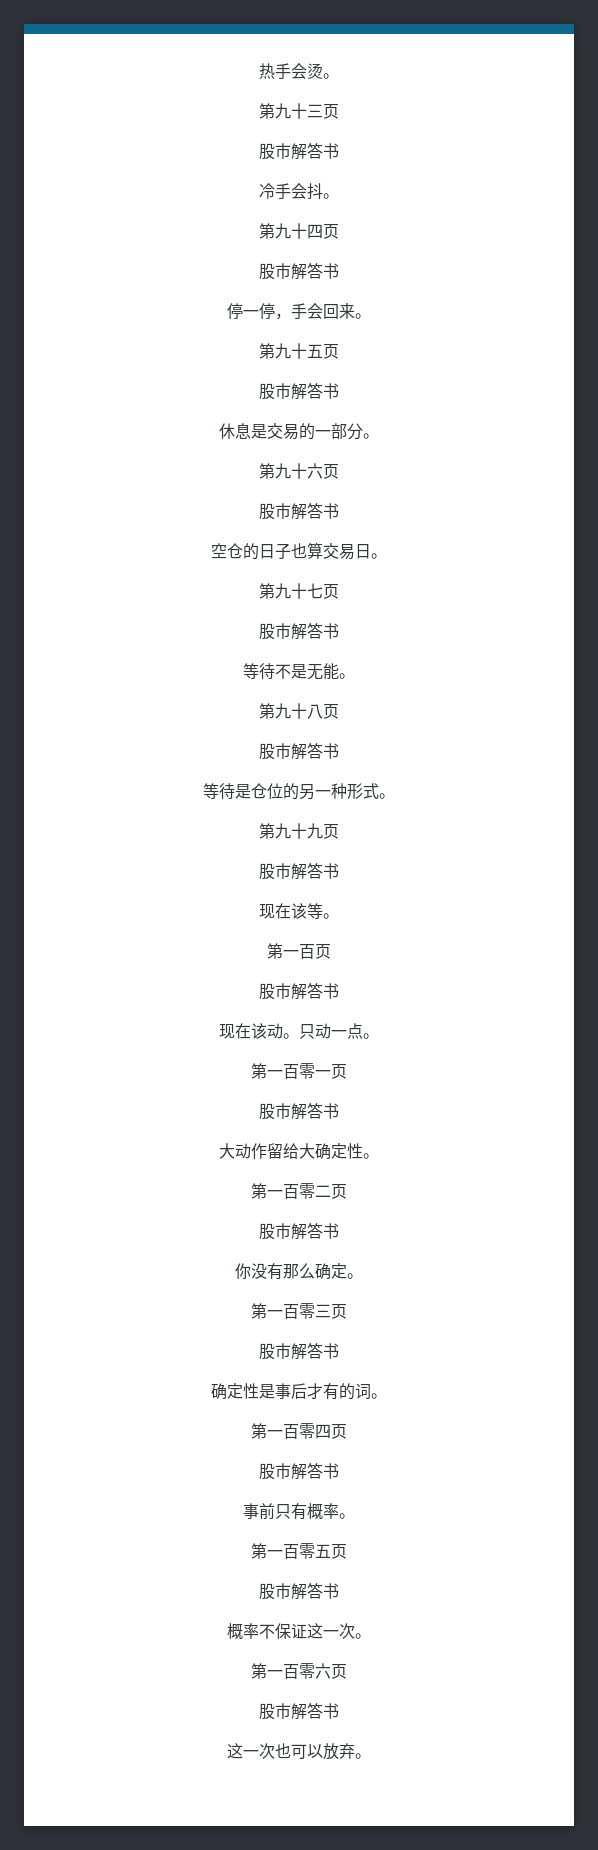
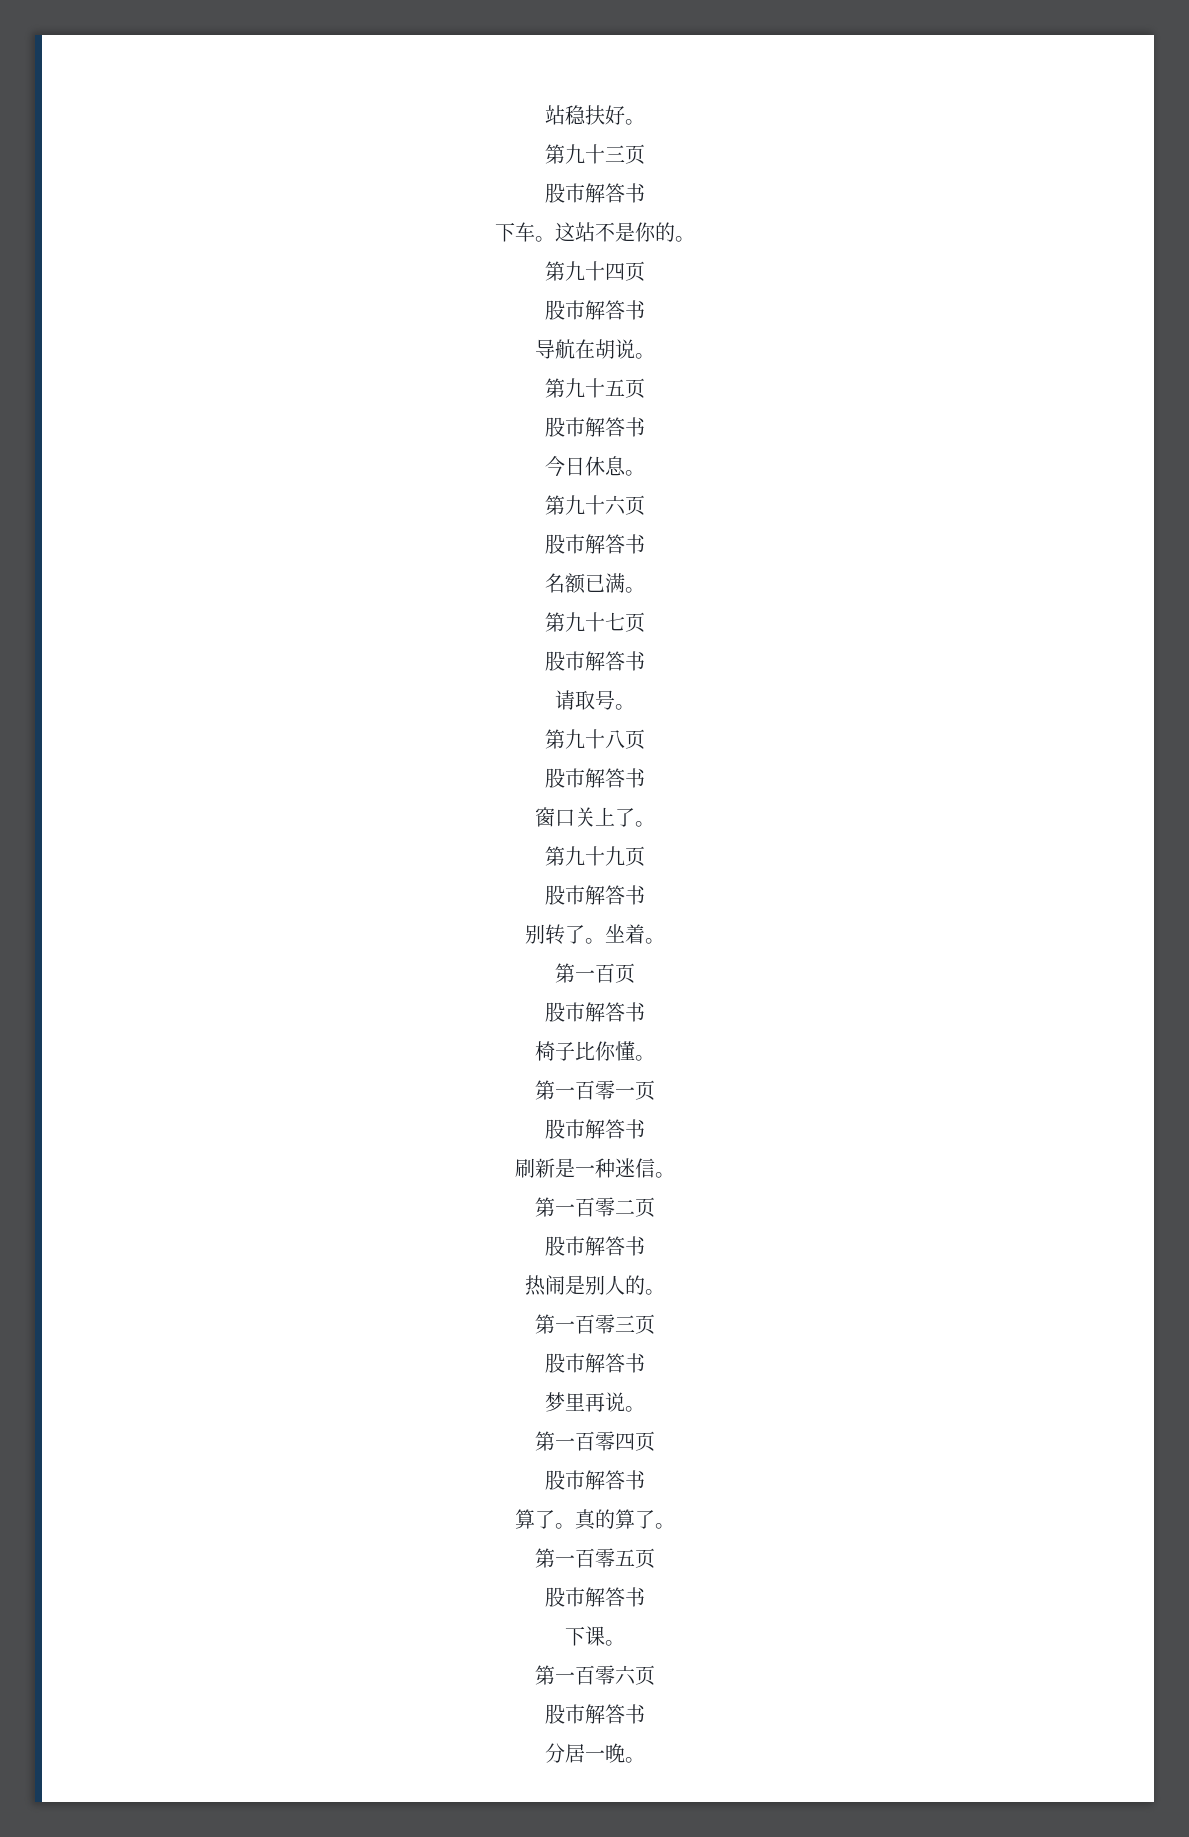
- 热手会烫。
+ 站稳扶好。
- 冷手会抖。
+ 下车。这站不是你的。
- 停一停，手会回来。
+ 导航在胡说。
- 休息是交易的一部分。
+ 今日休息。
- 空仓的日子也算交易日。
+ 名额已满。
- 等待不是无能。
+ 请取号。
- 等待是仓位的另一种形式。
+ 窗口关上了。
- 现在该等。
+ 别转了。坐着。
- 现在该动。只动一点。
+ 椅子比你懂。
- 大动作留给大确定性。
+ 刷新是一种迷信。
- 你没有那么确定。
+ 热闹是别人的。
- 确定性是事后才有的词。
+ 梦里再说。
- 事前只有概率。
+ 算了。真的算了。
- 概率不保证这一次。
+ 下课。
- 这一次也可以放弃。
+ 分居一晚。

